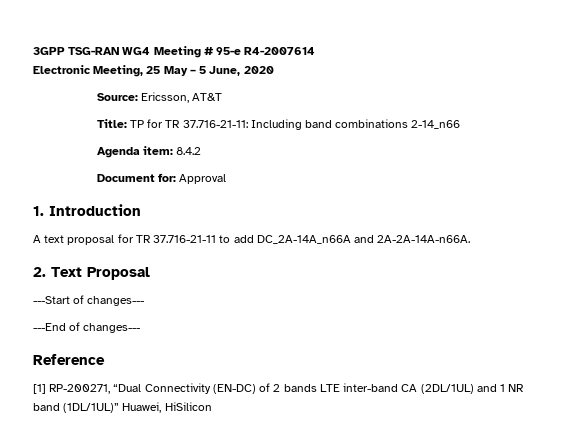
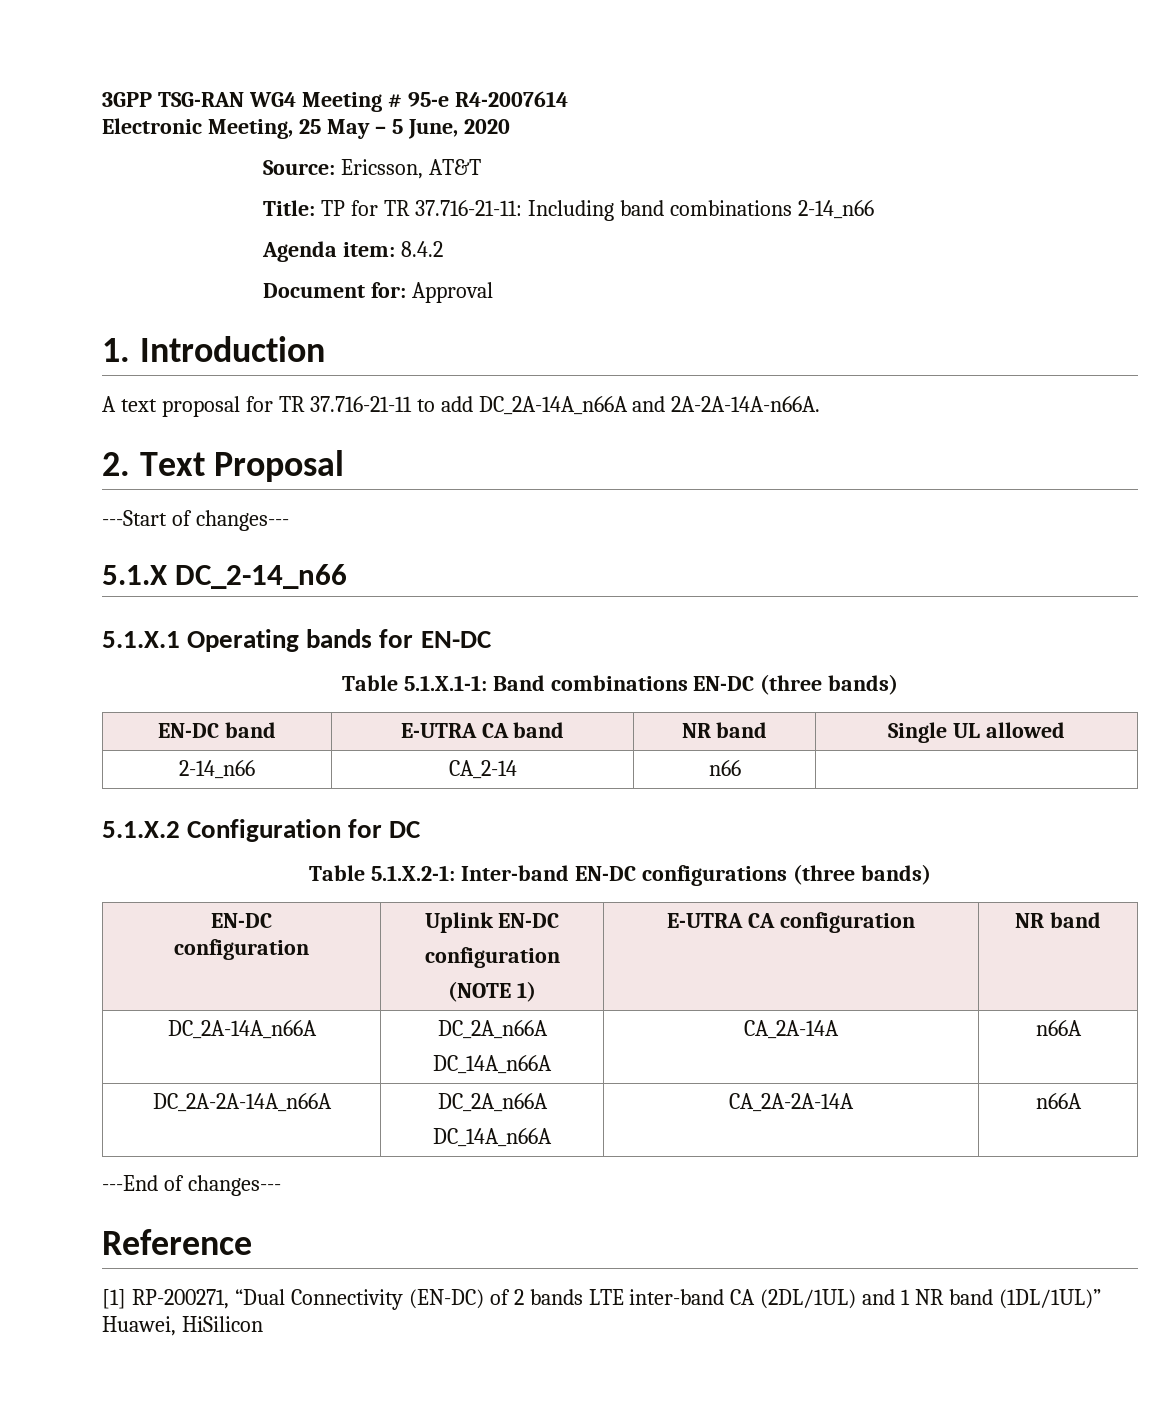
+ 5.1.X DC_2-14_n66
+ 5.1.X.1 Operating bands for EN-DC
+ Table 5.1.X.1-1: Band combinations EN-DC (three bands)
+ EN-DC band | E-UTRA CA band | NR band | Single UL allowed
+ 2-14_n66 | CA_2-14 | n66 |
+ 5.1.X.2 Configuration for DC
+ Table 5.1.X.2-1: Inter-band EN-DC configurations (three bands)
+ EN-DC
+ configuration | Uplink EN-DC
+ configuration
+ (NOTE 1) | E-UTRA CA configuration | NR band
+ DC_2A-14A_n66A | DC_2A_n66A
+ DC_14A_n66A | CA_2A-14A | n66A
+ DC_2A-2A-14A_n66A | DC_2A_n66A
+ DC_14A_n66A | CA_2A-2A-14A | n66A

